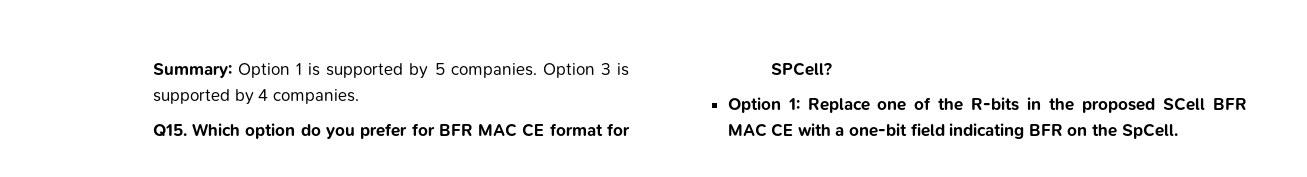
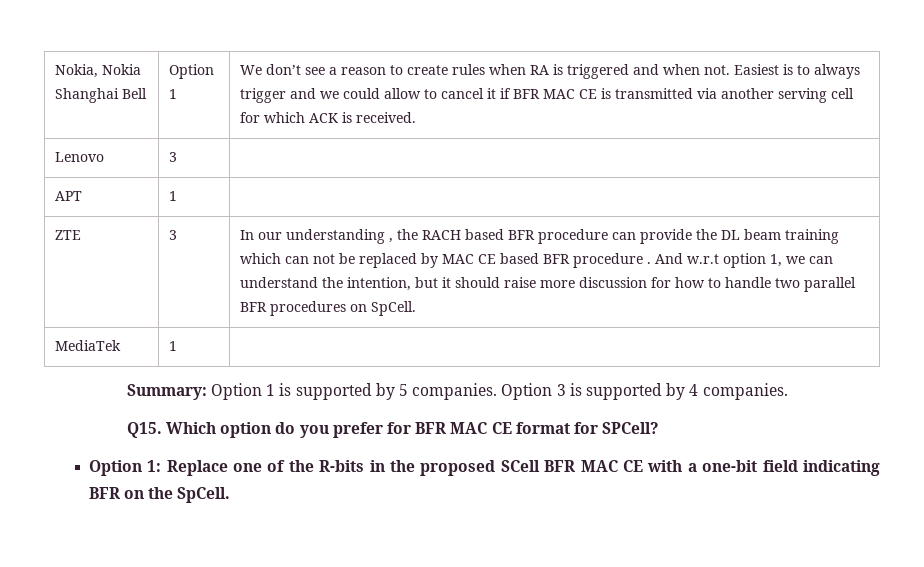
+ Nokia, Nokia Shanghai Bell | Option 1 | We don’t see a reason to create rules when RA is triggered and when not. Easiest is to always trigger and we could allow to cancel it if BFR MAC CE is transmitted via another serving cell for which ACK is received.
+ Lenovo | 3 |
+ APT | 1 |
+ ZTE | 3 | In our understanding , the RACH based BFR procedure can provide the DL beam training which can not be replaced by MAC CE based BFR procedure . And w.r.t option 1, we can understand the intention, but it should raise more discussion for how to handle two parallel BFR procedures on SpCell.
+ MediaTek | 1 |

